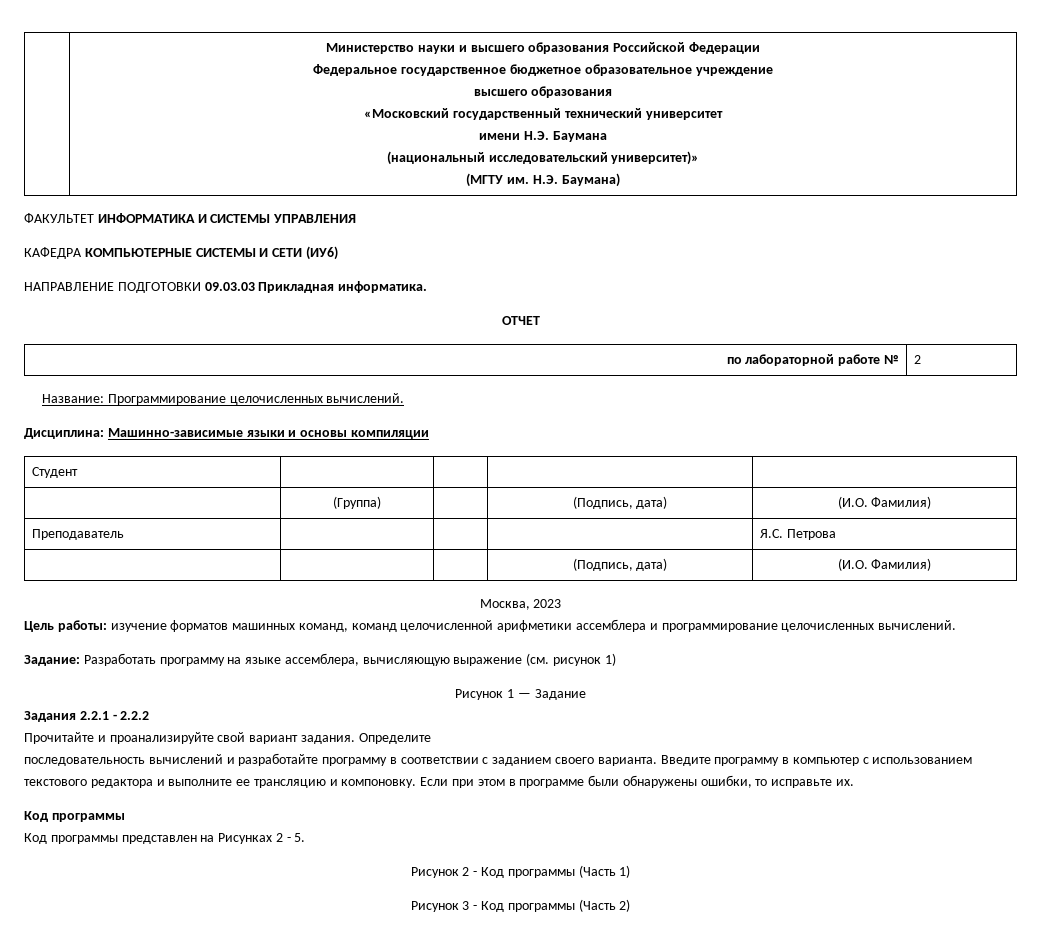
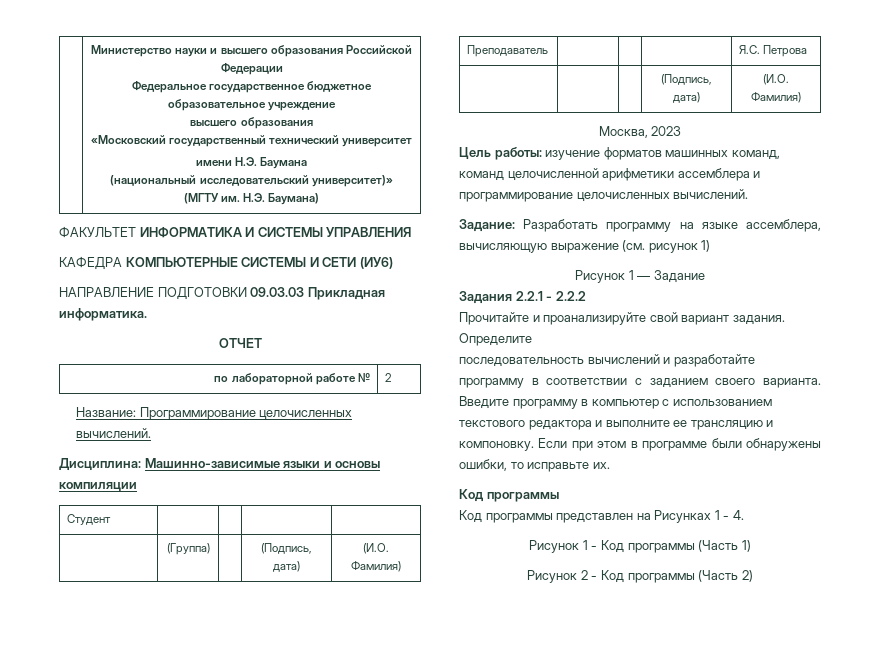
- Код программы представлен на Рисунках 2 - 5.
+ Код программы представлен на Рисунках 1 - 4.
+ Рисунок 1 - Код программы (Часть 1)
- Рисунок 2 - Код программы (Часть 1)
- Рисунок 3 - Код программы (Часть 2)
+ Рисунок 2 - Код программы (Часть 2)

